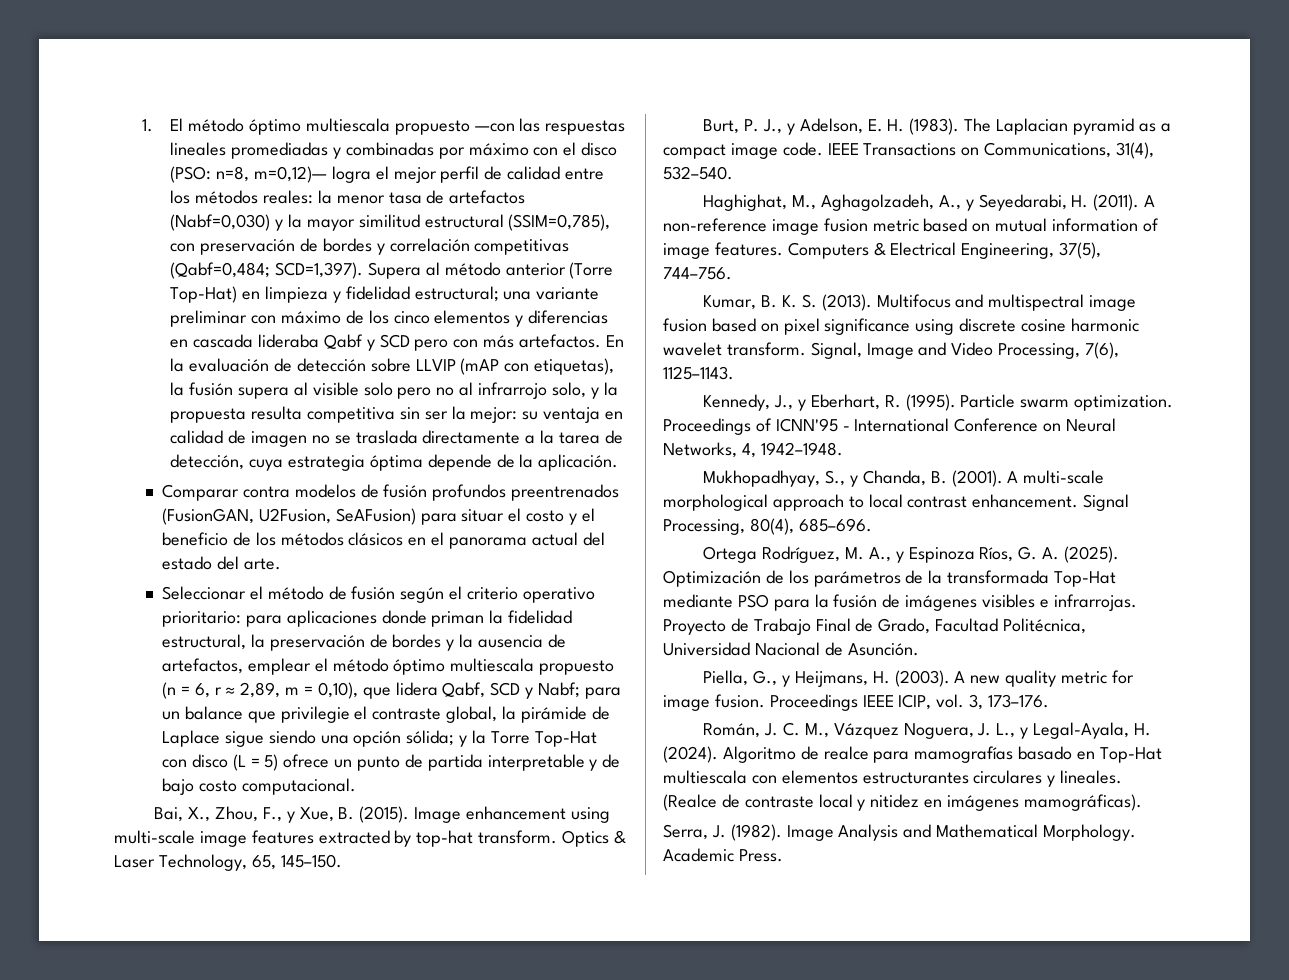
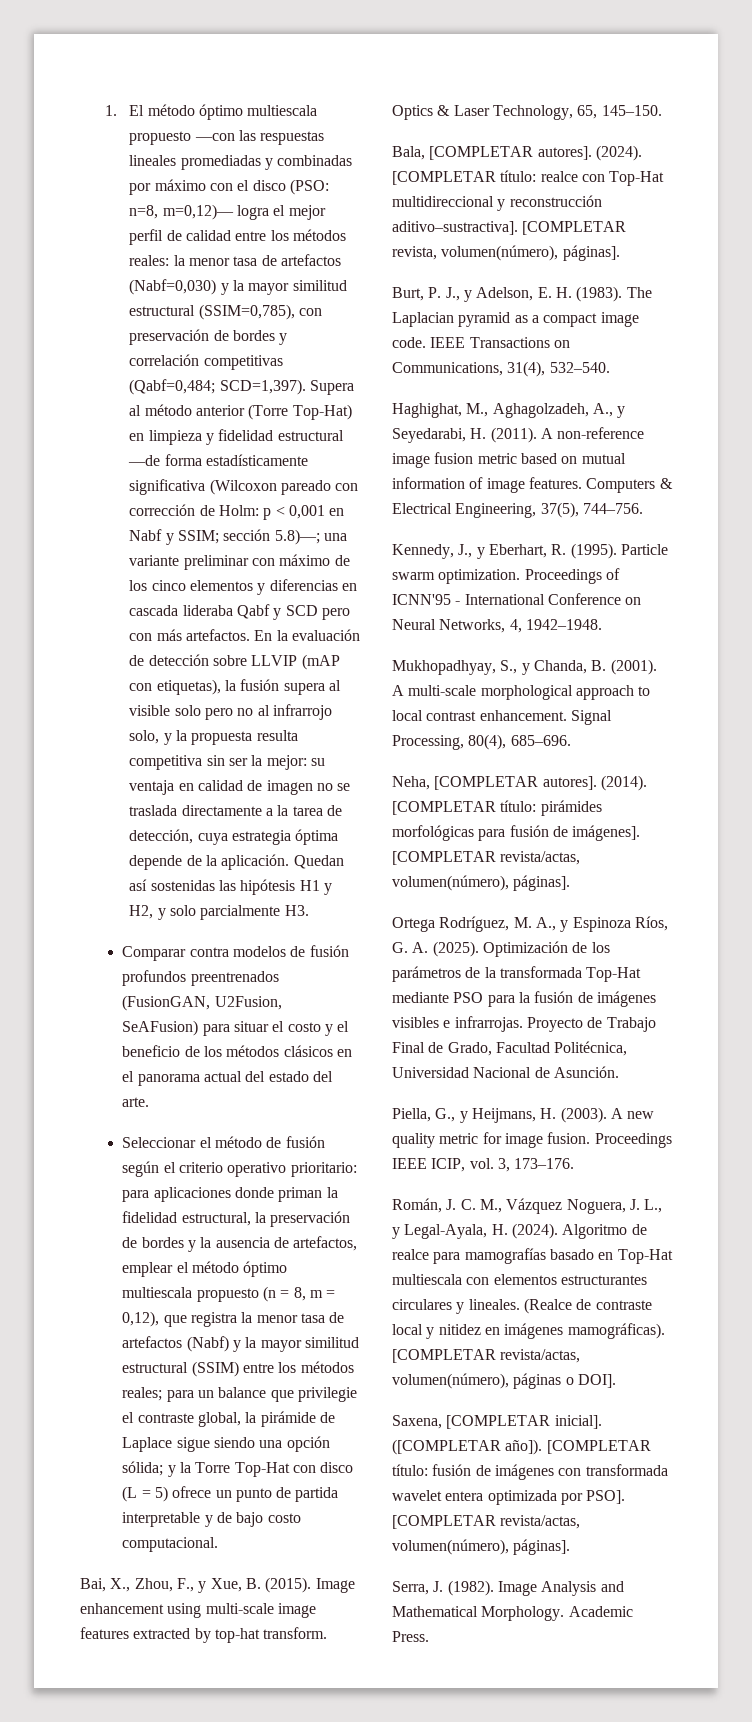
- Supera al método anterior (Torre Top-Hat) en limpieza y fidelidad estructural; una variante preliminar con máximo de los cinco elementos y diferencias en cascada lideraba Qabf y SCD pero con más artefactos.
+ Supera al método anterior (Torre Top-Hat) en limpieza y fidelidad estructural —de forma estadísticamente significativa (Wilcoxon pareado con corrección de Holm: p < 0,001 en Nabf y SSIM; sección 5.8)—; una variante preliminar con máximo de los cinco elementos y diferencias en cascada lideraba Qabf y SCD pero con más artefactos.
+ Quedan así sostenidas las hipótesis H1 y H2, y solo parcialmente H3.
- para aplicaciones donde priman la fidelidad estructural, la preservación de bordes y la ausencia de artefactos, emplear el método óptimo multiescala propuesto (n = 6, r ≈ 2,89, m = 0,10), que lidera Qabf, SCD y Nabf;
+ para aplicaciones donde priman la fidelidad estructural, la preservación de bordes y la ausencia de artefactos, emplear el método óptimo multiescala propuesto (n = 8, m = 0,12), que registra la menor tasa de artefactos (Nabf) y la mayor similitud estructural (SSIM) entre los métodos reales;
+ Bala, [COMPLETAR autores]. (2024). [COMPLETAR título: realce con Top-Hat multidireccional y reconstrucción aditivo–sustractiva]. [COMPLETAR revista, volumen(número), páginas].
- Kumar, B. K. S. (2013). Multifocus and multispectral image fusion based on pixel significance using discrete cosine harmonic wavelet transform. Signal, Image and Video Processing, 7(6), 1125–1143.
+ Neha, [COMPLETAR autores]. (2014). [COMPLETAR título: pirámides morfológicas para fusión de imágenes]. [COMPLETAR revista/actas, volumen(número), páginas].
+ [COMPLETAR revista/actas, volumen(número), páginas o DOI].
+ Saxena, [COMPLETAR inicial]. ([COMPLETAR año]). [COMPLETAR título: fusión de imágenes con transformada wavelet entera optimizada por PSO]. [COMPLETAR revista/actas, volumen(número), páginas].

